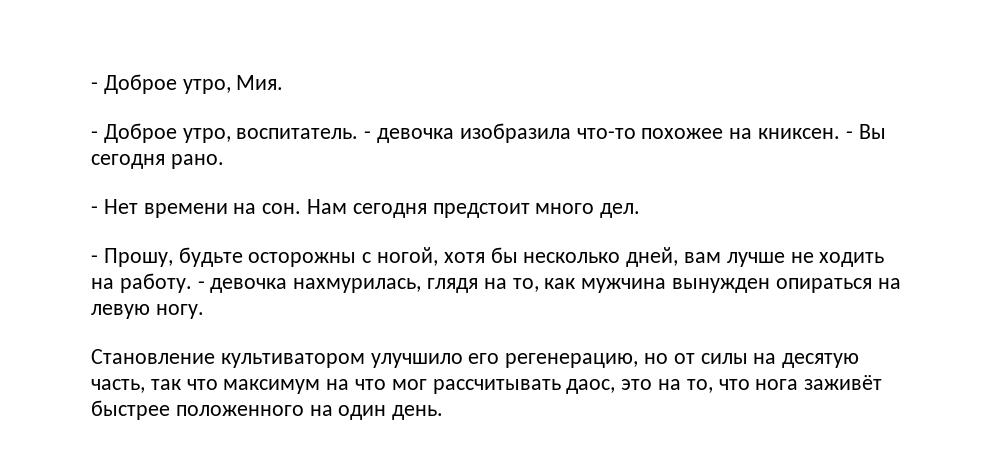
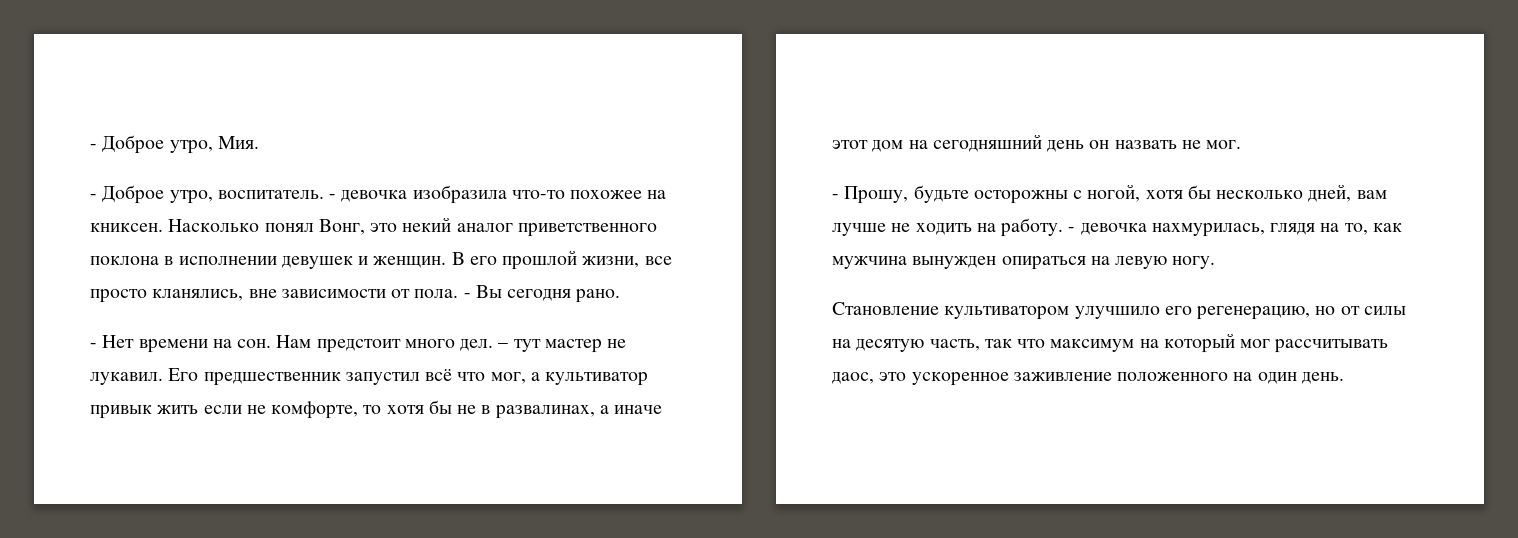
+ Насколько понял Вонг, это некий аналог приветственного поклона в исполнении девушек и женщин. В его прошлой жизни, все просто кланялись, вне зависимости от пола.
- Нам сегодня предстоит много дел.
+ Нам предстоит много дел. – тут мастер не лукавил. Его предшественник запустил всё что мог, а культиватор привык жить если не комфорте, то хотя бы не в развалинах, а иначе этот дом на сегодняшний день он назвать не мог.
- Становление культиватором улучшило его регенерацию, но от силы на десятую часть, так что максимум на что мог рассчитывать даос, это на то, что нога заживёт быстрее положенного на один день.
+ Становление культиватором улучшило его регенерацию, но от силы на десятую часть, так что максимум на который мог рассчитывать даос, это ускоренное заживление положенного на один день.

